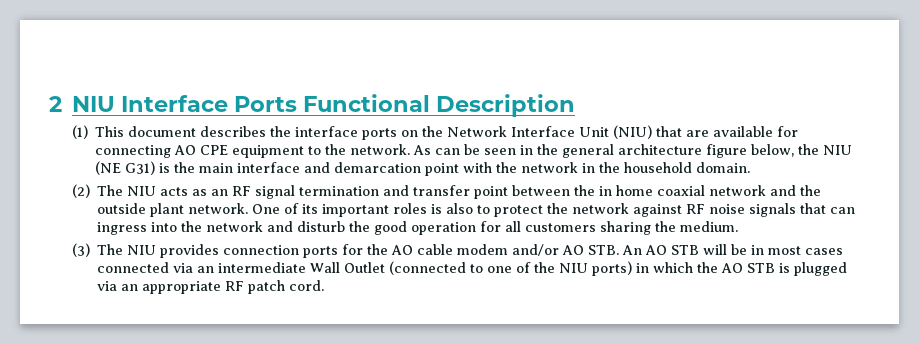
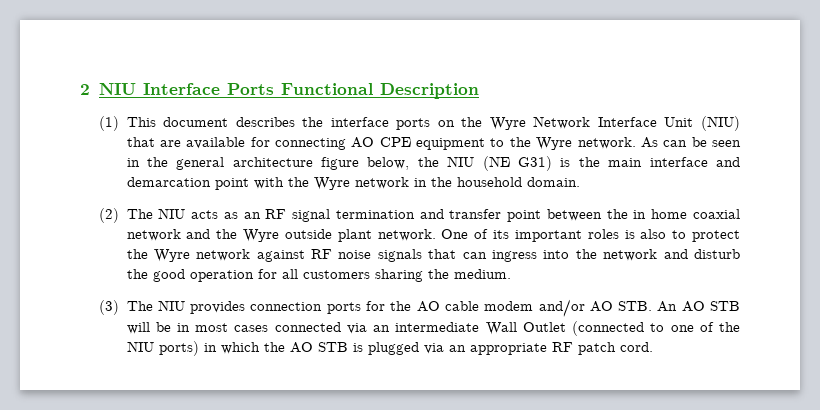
- (1) This document describes the interface ports on the Network Interface Unit (NIU) that are available for connecting AO CPE equipment to the network.
+ (1) This document describes the interface ports on the Wyre Network Interface Unit (NIU) that are available for connecting AO CPE equipment to the Wyre network.
- As can be seen in the general architecture figure below, the NIU (NE G31) is the main interface and demarcation point with the network in the household domain.
+ As can be seen in the general architecture figure below, the NIU (NE G31) is the main interface and demarcation point with the Wyre network in the household domain.
- (2) The NIU acts as an RF signal termination and transfer point between the in home coaxial network and the outside plant network.
+ (2) The NIU acts as an RF signal termination and transfer point between the in home coaxial network and the Wyre outside plant network.
- One of its important roles is also to protect the network against RF noise signals that can ingress into the network and disturb the good operation for all customers sharing the medium.
+ One of its important roles is also to protect the Wyre network against RF noise signals that can ingress into the network and disturb the good operation for all customers sharing the medium.

